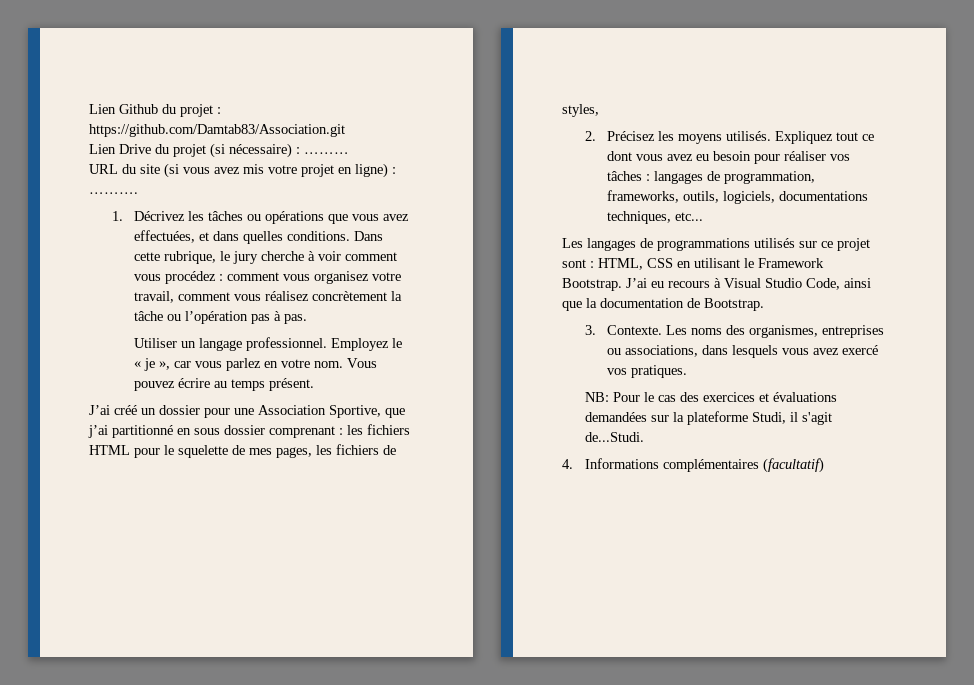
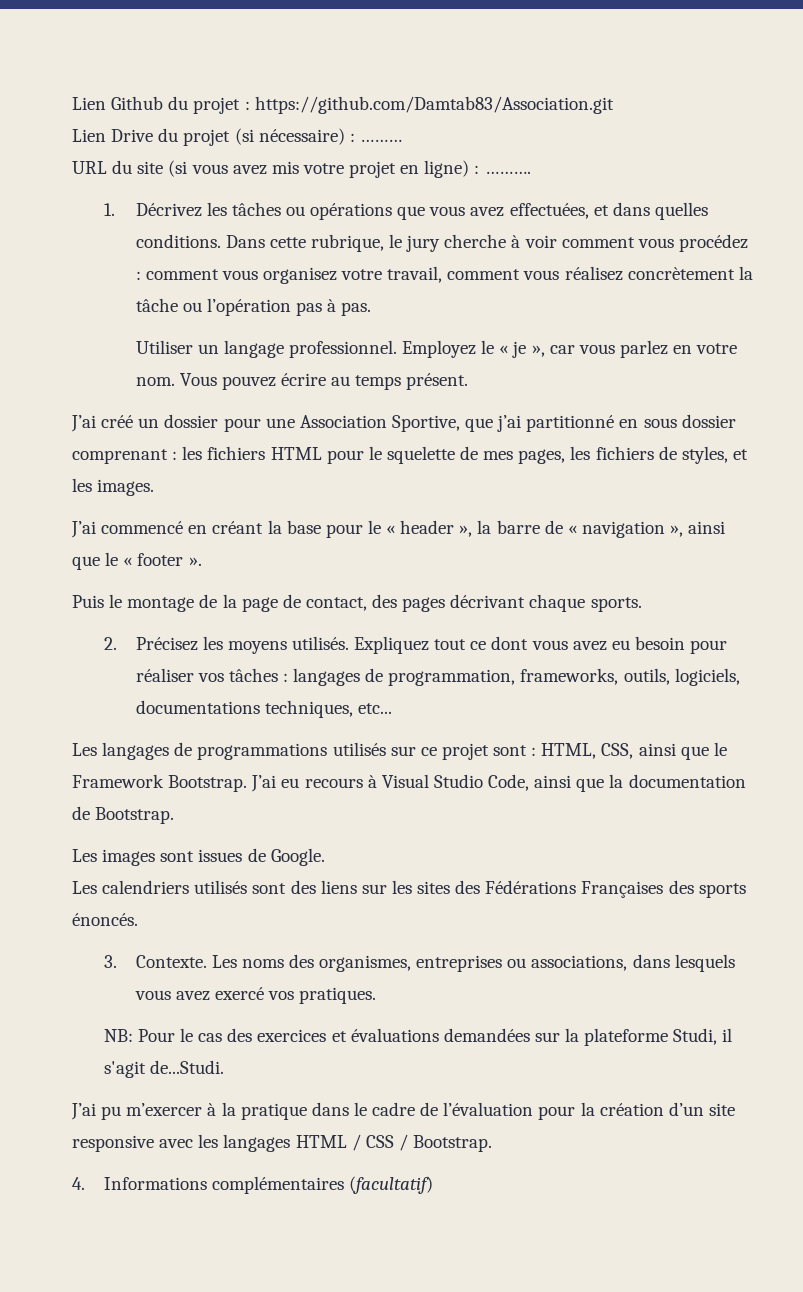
- J’ai créé un dossier pour une Association Sportive, que j’ai partitionné en sous dossier comprenant : les fichiers HTML pour le squelette de mes pages, les fichiers de styles,
+ J’ai créé un dossier pour une Association Sportive, que j’ai partitionné en sous dossier comprenant : les fichiers HTML pour le squelette de mes pages, les fichiers de styles, et les images.
+ J’ai commencé en créant la base pour le « header », la barre de « navigation », ainsi que le « footer ».
+ Puis le montage de la page de contact, des pages décrivant chaque sports.
- Les langages de programmations utilisés sur ce projet sont : HTML, CSS en utilisant le Framework Bootstrap.
+ Les langages de programmations utilisés sur ce projet sont : HTML, CSS, ainsi que le Framework Bootstrap.
+ Les images sont issues de Google.
+ Les calendriers utilisés sont des liens sur les sites des Fédérations Françaises des sports énoncés.
+ J’ai pu m’exercer à la pratique dans le cadre de l’évaluation pour la création d’un site responsive avec les langages HTML / CSS / Bootstrap.

